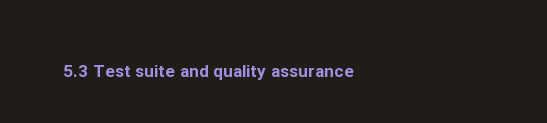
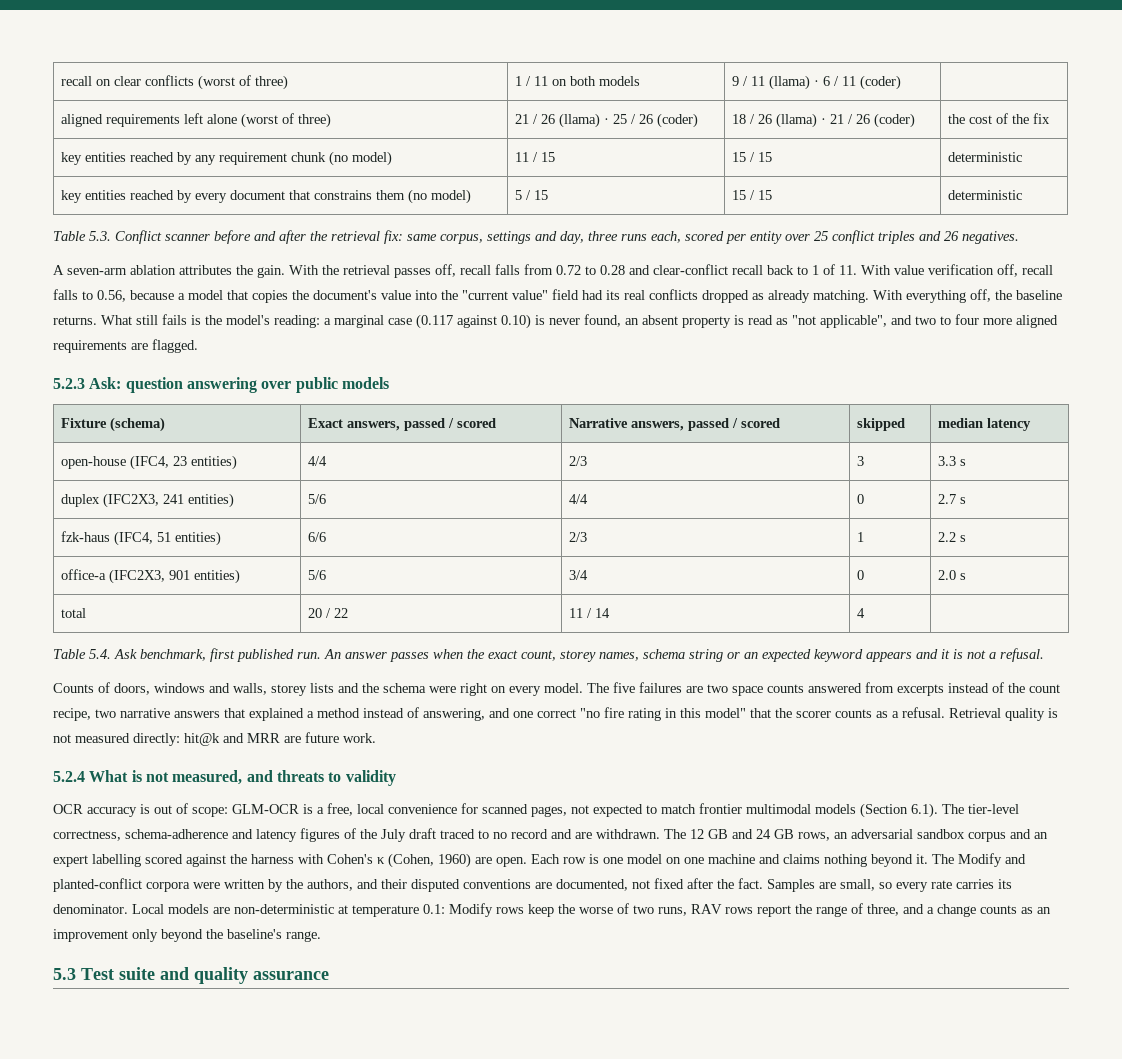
+ recall on clear conflicts (worst of three) | 1 / 11 on both models | 9 / 11 (llama) · 6 / 11 (coder) |
+ aligned requirements left alone (worst of three) | 21 / 26 (llama) · 25 / 26 (coder) | 18 / 26 (llama) · 21 / 26 (coder) | the cost of the fix
+ key entities reached by any requirement chunk (no model) | 11 / 15 | 15 / 15 | deterministic
+ key entities reached by every document that constrains them (no model) | 5 / 15 | 15 / 15 | deterministic
+ Table 5.3. Conflict scanner before and after the retrieval fix: same corpus, settings and day, three runs each, scored per entity over 25 conflict triples and 26 negatives.
+ A seven-arm ablation attributes the gain. With the retrieval passes off, recall falls from 0.72 to 0.28 and clear-conflict recall back to 1 of 11. With value verification off, recall falls to 0.56, because a model that copies the document's value into the "current value" field had its real conflicts dropped as already matching. With everything off, the baseline returns. What still fails is the model's reading: a marginal case (0.117 against 0.10) is never found, an absent property is read as "not applicable", and two to four more aligned requirements are flagged.
+ 5.2.3 Ask: question answering over public models
+ Fixture (schema) | Exact answers, passed / scored | Narrative answers, passed / scored | skipped | median latency
+ open-house (IFC4, 23 entities) | 4/4 | 2/3 | 3 | 3.3 s
+ duplex (IFC2X3, 241 entities) | 5/6 | 4/4 | 0 | 2.7 s
+ fzk-haus (IFC4, 51 entities) | 6/6 | 2/3 | 1 | 2.2 s
+ office-a (IFC2X3, 901 entities) | 5/6 | 3/4 | 0 | 2.0 s
+ total | 20 / 22 | 11 / 14 | 4 |
+ Table 5.4. Ask benchmark, first published run. An answer passes when the exact count, storey names, schema string or an expected keyword appears and it is not a refusal.
+ Counts of doors, windows and walls, storey lists and the schema were right on every model. The five failures are two space counts answered from excerpts instead of the count recipe, two narrative answers that explained a method instead of answering, and one correct "no fire rating in this model" that the scorer counts as a refusal. Retrieval quality is not measured directly: hit@k and MRR are future work.
+ 5.2.4 What is not measured, and threats to validity
+ OCR accuracy is out of scope: GLM-OCR is a free, local convenience for scanned pages, not expected to match frontier multimodal models (Section 6.1). The tier-level correctness, schema-adherence and latency figures of the July draft traced to no record and are withdrawn. The 12 GB and 24 GB rows, an adversarial sandbox corpus and an expert labelling scored against the harness with Cohen's κ (Cohen, 1960) are open. Each row is one model on one machine and claims nothing beyond it. The Modify and planted-conflict corpora were written by the authors, and their disputed conventions are documented, not fixed after the fact. Samples are small, so every rate carries its denominator. Local models are non-deterministic at temperature 0.1: Modify rows keep the worse of two runs, RAV rows report the range of three, and a change counts as an improvement only beyond the baseline's range.

